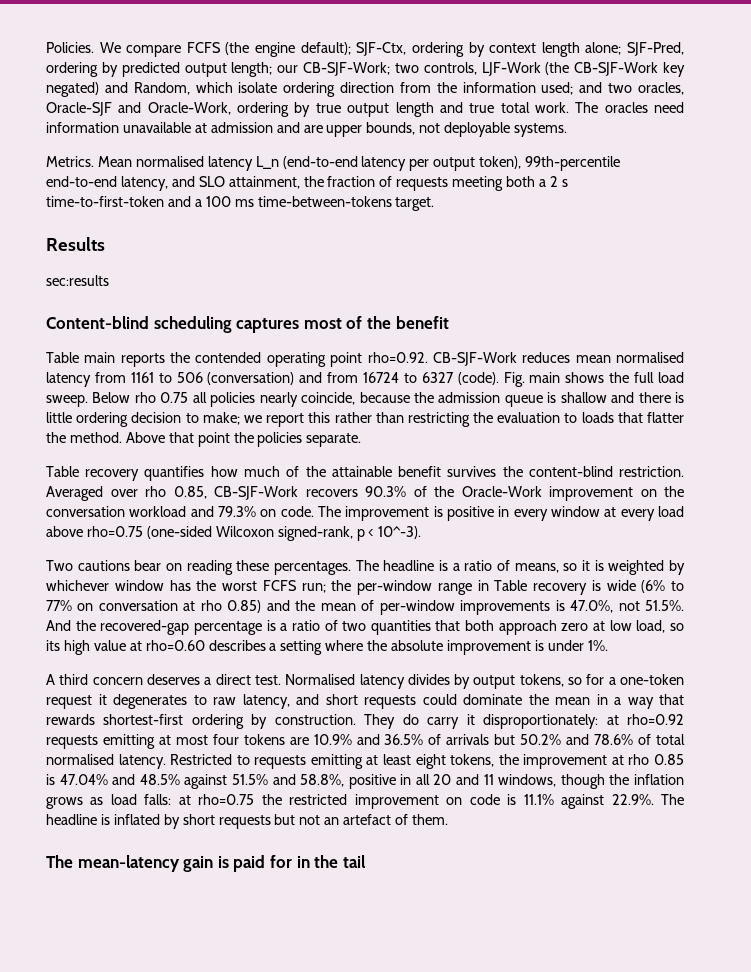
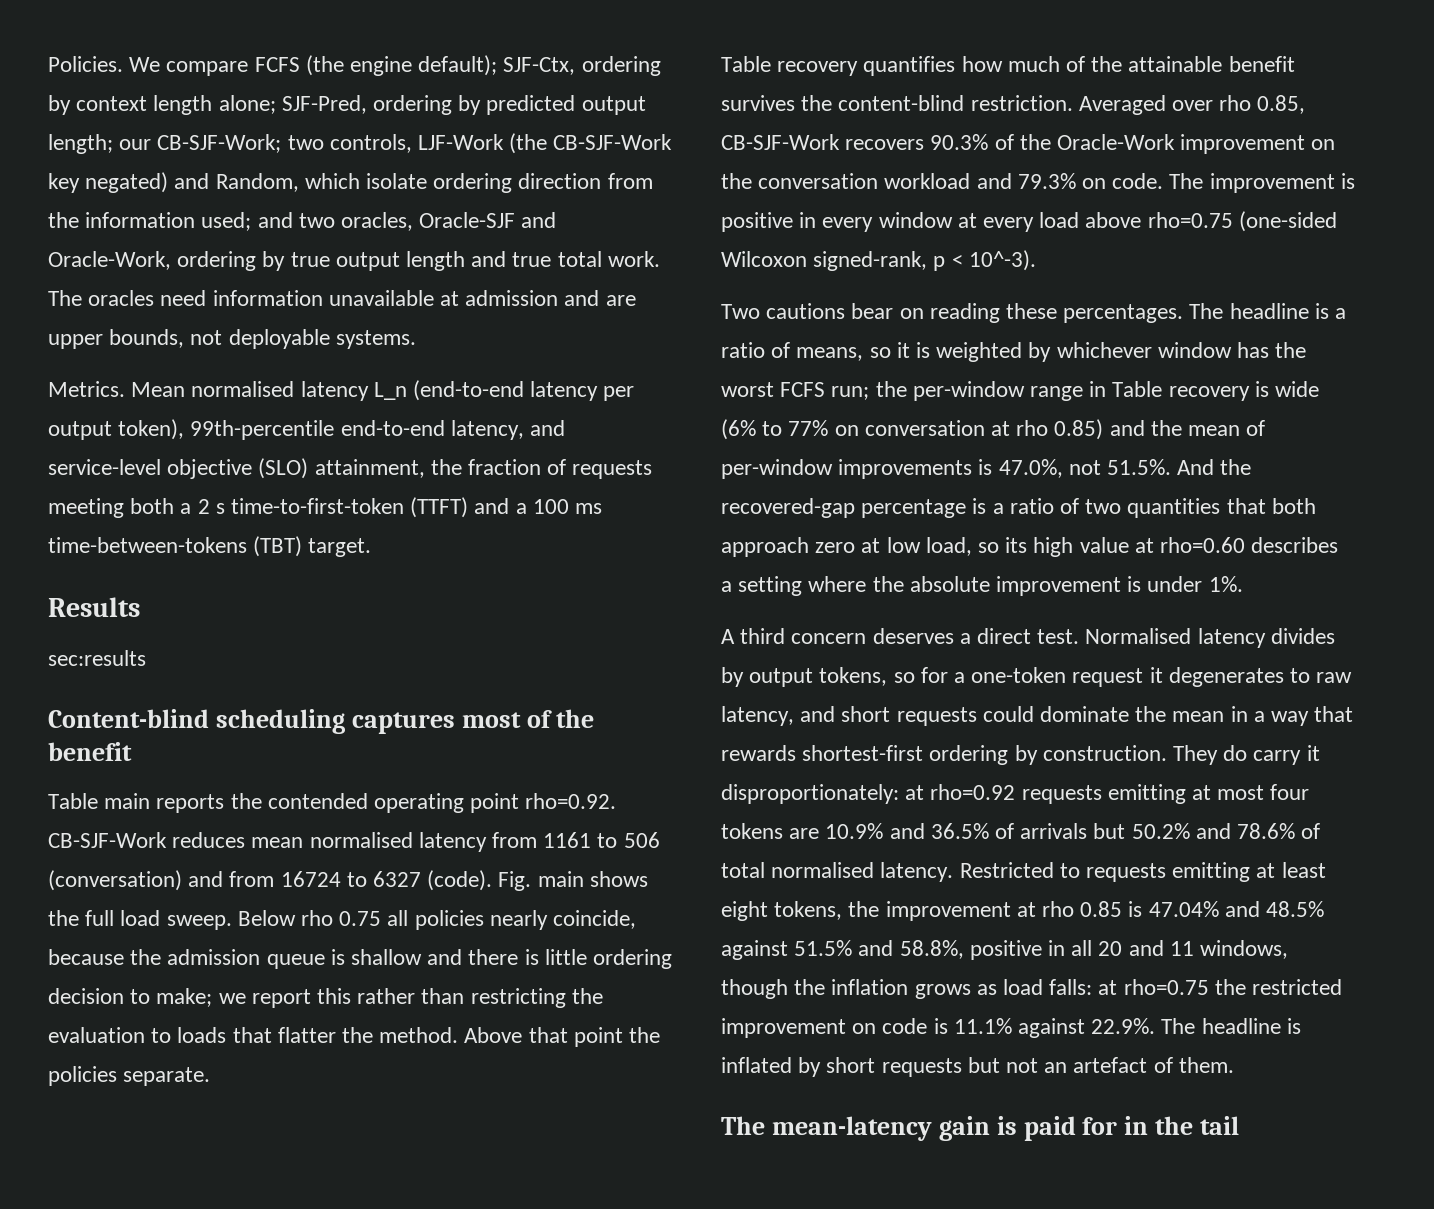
- Mean normalised latency L_n (end-to-end latency per output token), 99th-percentile end-to-end latency, and SLO attainment, the fraction of requests meeting both a 2 s time-to-first-token and a 100 ms time-between-tokens target.
+ Mean normalised latency L_n (end-to-end latency per output token), 99th-percentile end-to-end latency, and service-level objective (SLO) attainment, the fraction of requests meeting both a 2 s time-to-first-token (TTFT) and a 100 ms time-between-tokens (TBT) target.

